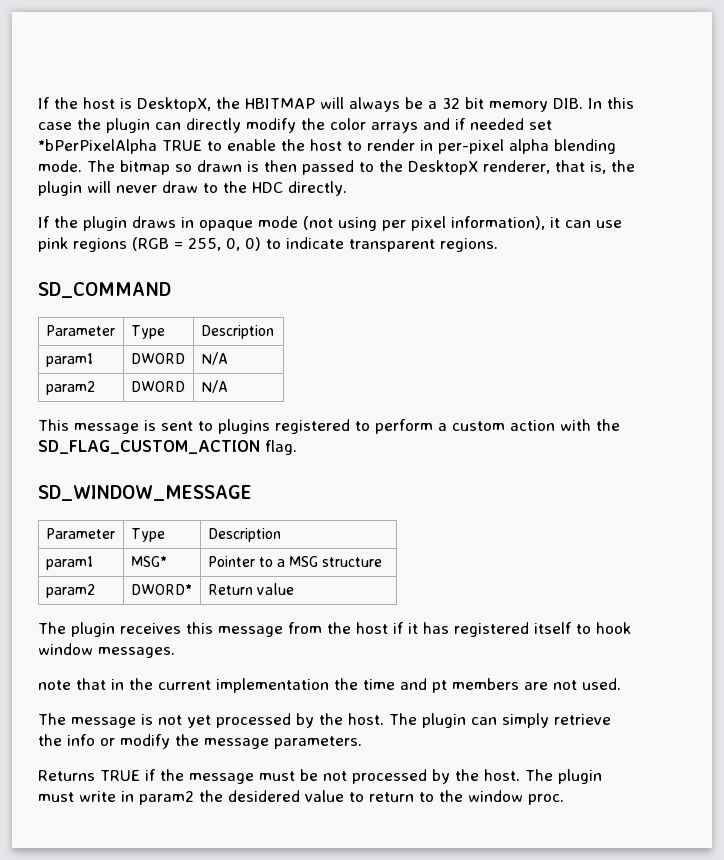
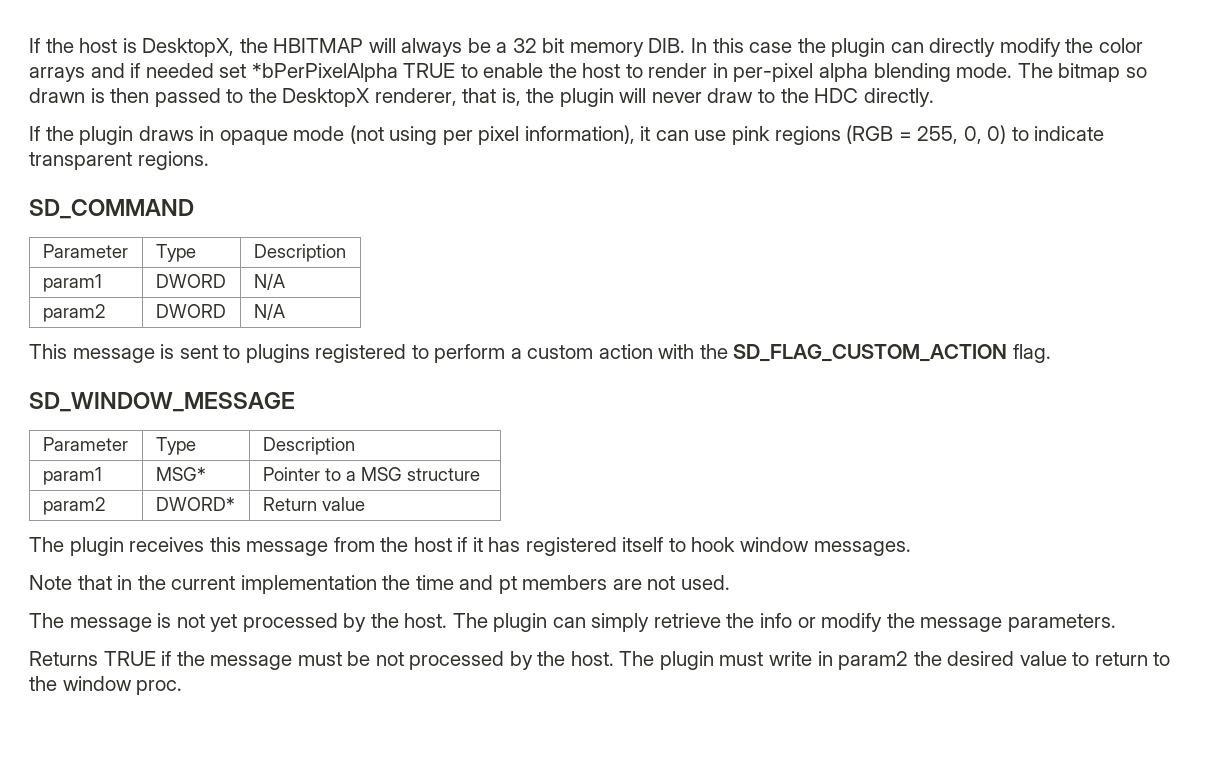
- note that in the current implementation the time and pt members are not used.
+ Note that in the current implementation the time and pt members are not used.
- The plugin must write in param2 the desidered value to return to the window proc.
+ The plugin must write in param2 the desired value to return to the window proc.

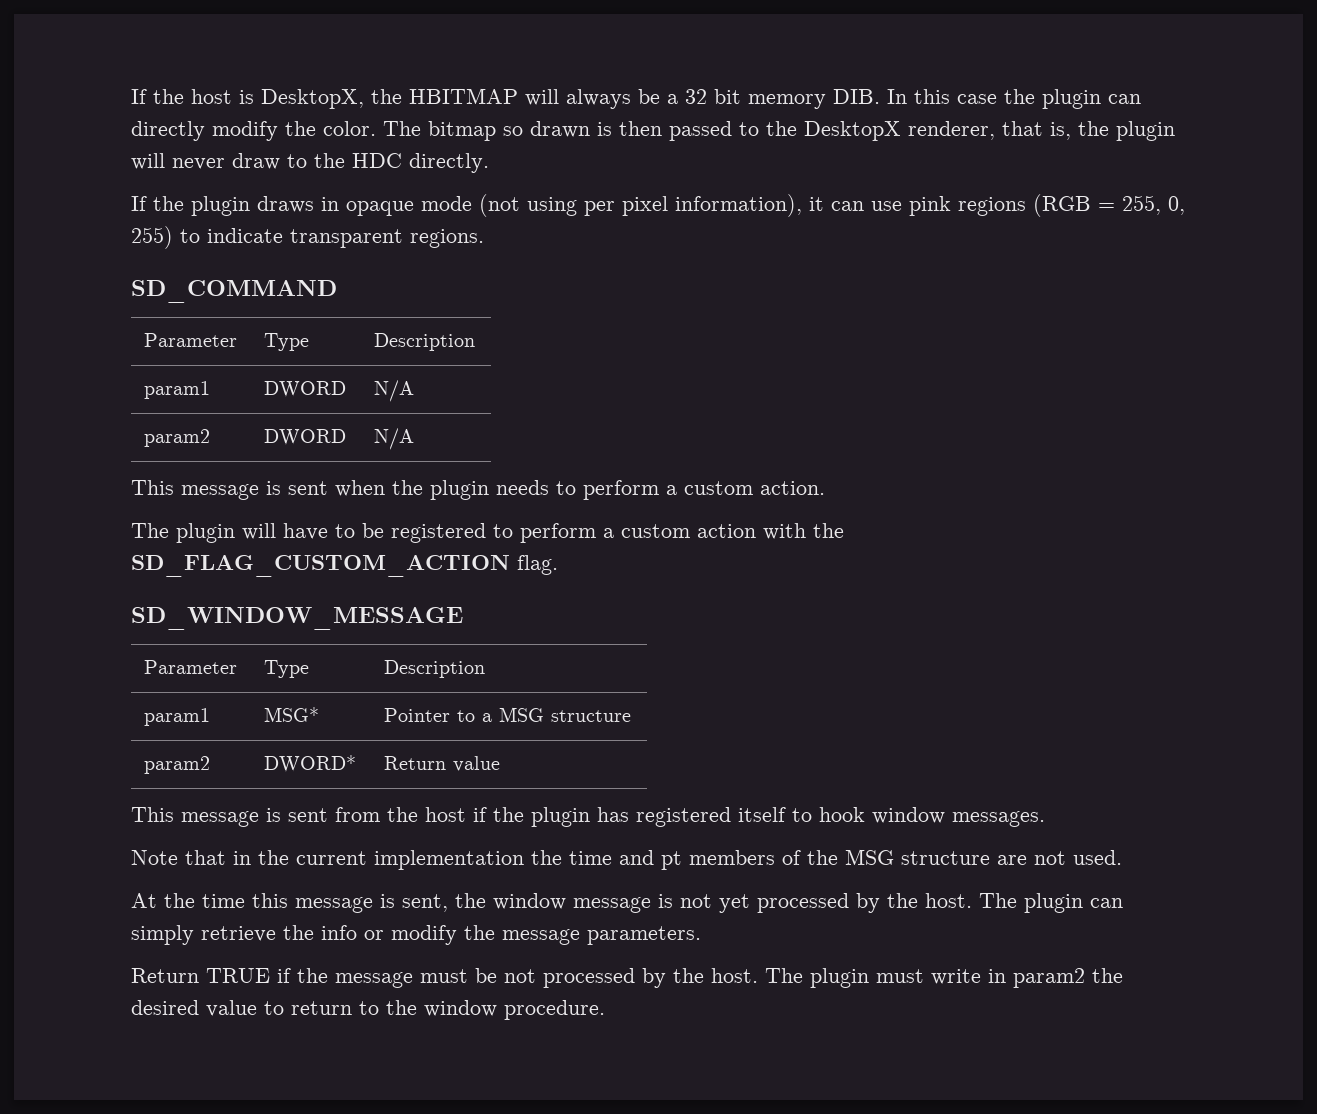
- If the host is DesktopX, the HBITMAP will always be a 32 bit memory DIB. In this case the plugin can directly modify the color arrays and if needed set *bPerPixelAlpha TRUE to enable the host to render in per-pixel alpha blending mode.
+ If the host is DesktopX, the HBITMAP will always be a 32 bit memory DIB. In this case the plugin can directly modify the color.
- If the plugin draws in opaque mode (not using per pixel information), it can use pink regions (RGB = 255, 0, 0) to indicate transparent regions.
+ If the plugin draws in opaque mode (not using per pixel information), it can use pink regions (RGB = 255, 0, 255) to indicate transparent regions.
- This message is sent to plugins registered to perform a custom action with the SD_FLAG_CUSTOM_ACTION flag.
+ This message is sent when the plugin needs to perform a custom action.
+ The plugin will have to be registered to perform a custom action with the SD_FLAG_CUSTOM_ACTION flag.
- The plugin receives this message from the host if it has registered itself to hook window messages.
+ This message is sent from the host if the plugin has registered itself to hook window messages.
- Note that in the current implementation the time and pt members are not used.
+ Note that in the current implementation the time and pt members of the MSG structure are not used.
- The message is not yet processed by the host.
+ At the time this message is sent, the window message is not yet processed by the host.
- Returns TRUE if the message must be not processed by the host.
+ Return TRUE if the message must be not processed by the host.
- The plugin must write in param2 the desired value to return to the window proc.
+ The plugin must write in param2 the desired value to return to the window procedure.

